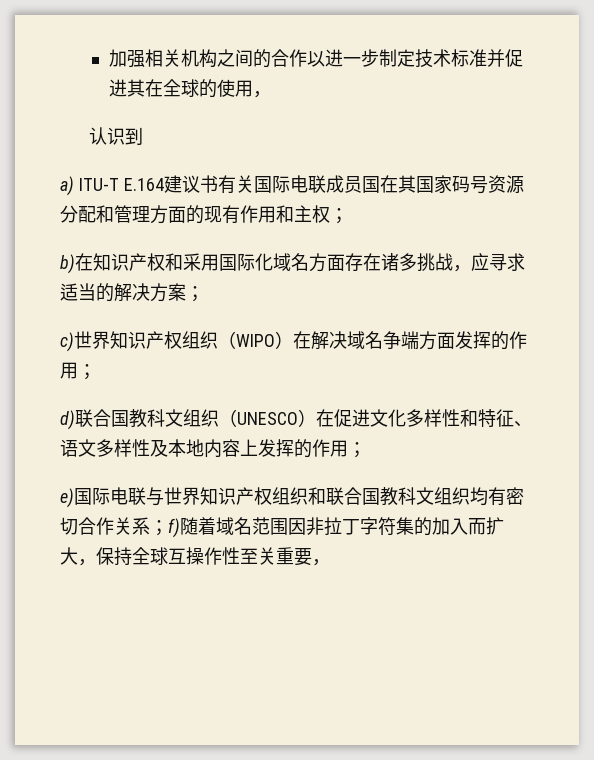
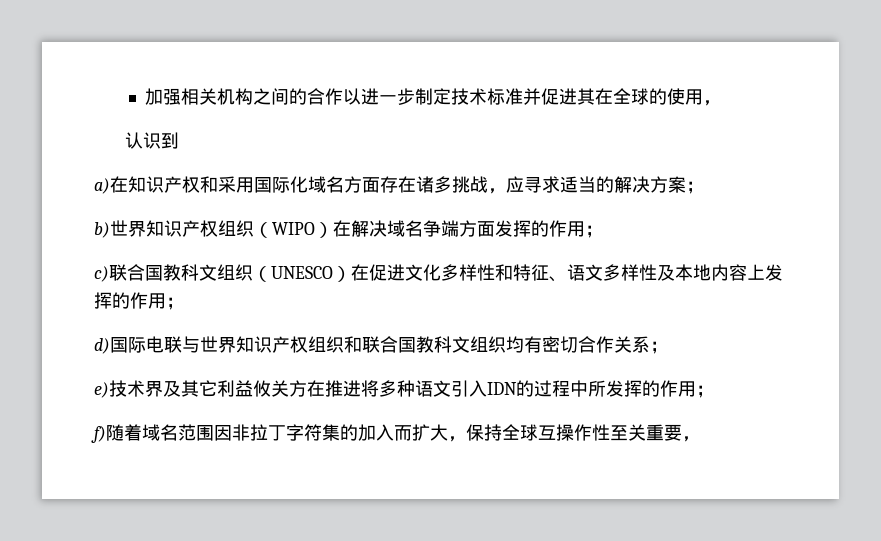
- a) ITU-T E.164建议书有关国际电联成员国在其国家码号资源分配和管理方面的现有作用和主权；
- b)在知识产权和采用国际化域名方面存在诸多挑战，应寻求适当的解决方案；
+ a)在知识产权和采用国际化域名方面存在诸多挑战，应寻求适当的解决方案；
- c)世界知识产权组织（WIPO）在解决域名争端方面发挥的作用；
+ b)世界知识产权组织（WIPO）在解决域名争端方面发挥的作用；
- d)联合国教科文组织（UNESCO）在促进文化多样性和特征、语文多样性及本地内容上发挥的作用；
+ c)联合国教科文组织（UNESCO）在促进文化多样性和特征、语文多样性及本地内容上发挥的作用；
- e)国际电联与世界知识产权组织和联合国教科文组织均有密切合作关系；f)随着域名范围因非拉丁字符集的加入而扩大，保持全球互操作性至关重要，
+ d)国际电联与世界知识产权组织和联合国教科文组织均有密切合作关系；
+ e)技术界及其它利益攸关方在推进将多种语文引入IDN的过程中所发挥的作用；
+ f)随着域名范围因非拉丁字符集的加入而扩大，保持全球互操作性至关重要，

